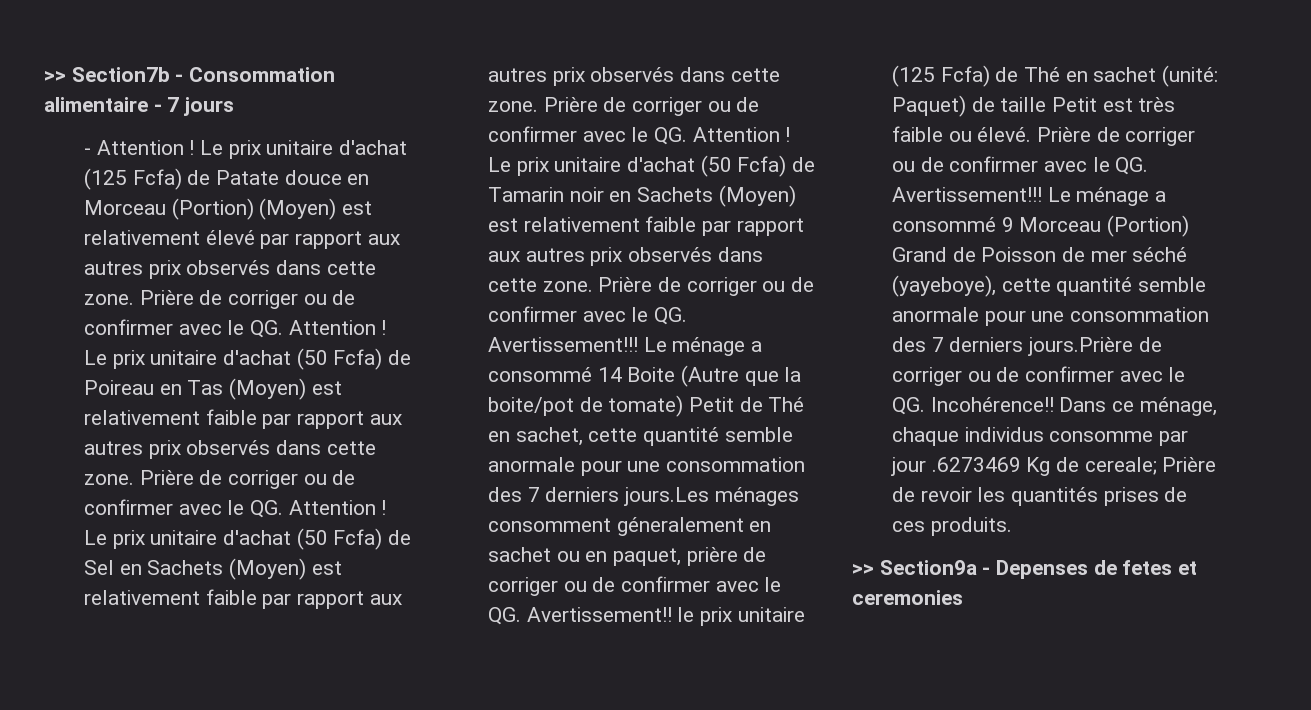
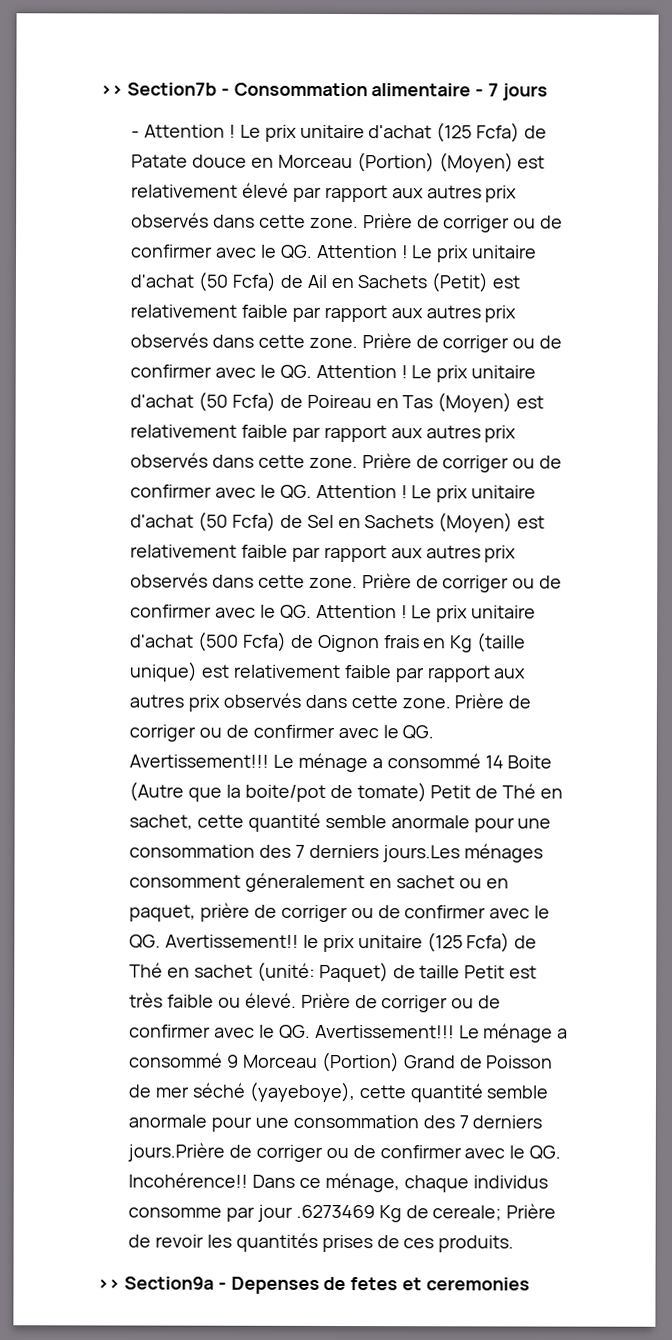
- Le prix unitaire d'achat (50 Fcfa) de Poireau en Tas (Moyen) est relativement faible par rapport aux autres prix observés dans cette zone.
+ Le prix unitaire d'achat (50 Fcfa) de Ail en Sachets (Petit) est relativement faible par rapport aux autres prix observés dans cette zone. Prière de corriger ou de confirmer avec le QG. Attention ! Le prix unitaire d'achat (50 Fcfa) de Poireau en Tas (Moyen) est relativement faible par rapport aux autres prix observés dans cette zone.
- Le prix unitaire d'achat (50 Fcfa) de Tamarin noir en Sachets (Moyen) est relativement faible par rapport aux autres prix observés dans cette zone.
+ Le prix unitaire d'achat (500 Fcfa) de Oignon frais en Kg (taille unique) est relativement faible par rapport aux autres prix observés dans cette zone.

